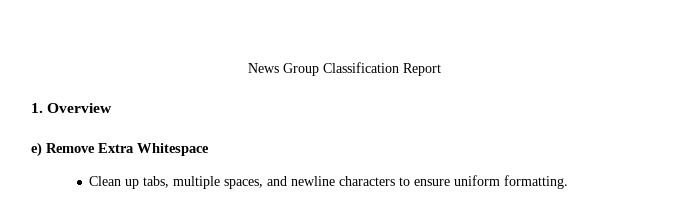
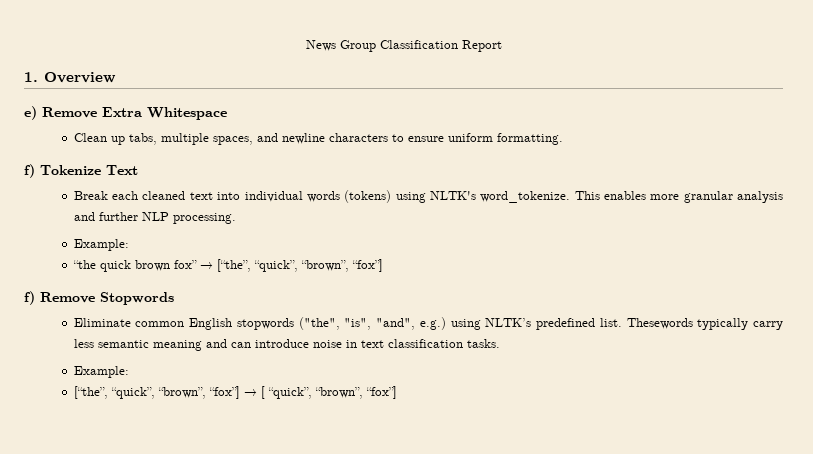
+ f) Tokenize Text
+ Break each cleaned text into individual words (tokens) using NLTK's word_tokenize. This enables more granular analysis and further NLP processing.
+ Example:
+ “the quick brown fox” → [“the”, “quick”, “brown”, “fox”]
+ f) Remove Stopwords
+ Eliminate common English stopwords ("the", "is", "and", e.g.) using NLTK’s predefined list. Thesewords typically carry less semantic meaning and can introduce noise in text classification tasks.
+ Example:
+ [“the”, “quick”, “brown”, “fox”] → [ “quick”, “brown”, “fox”]

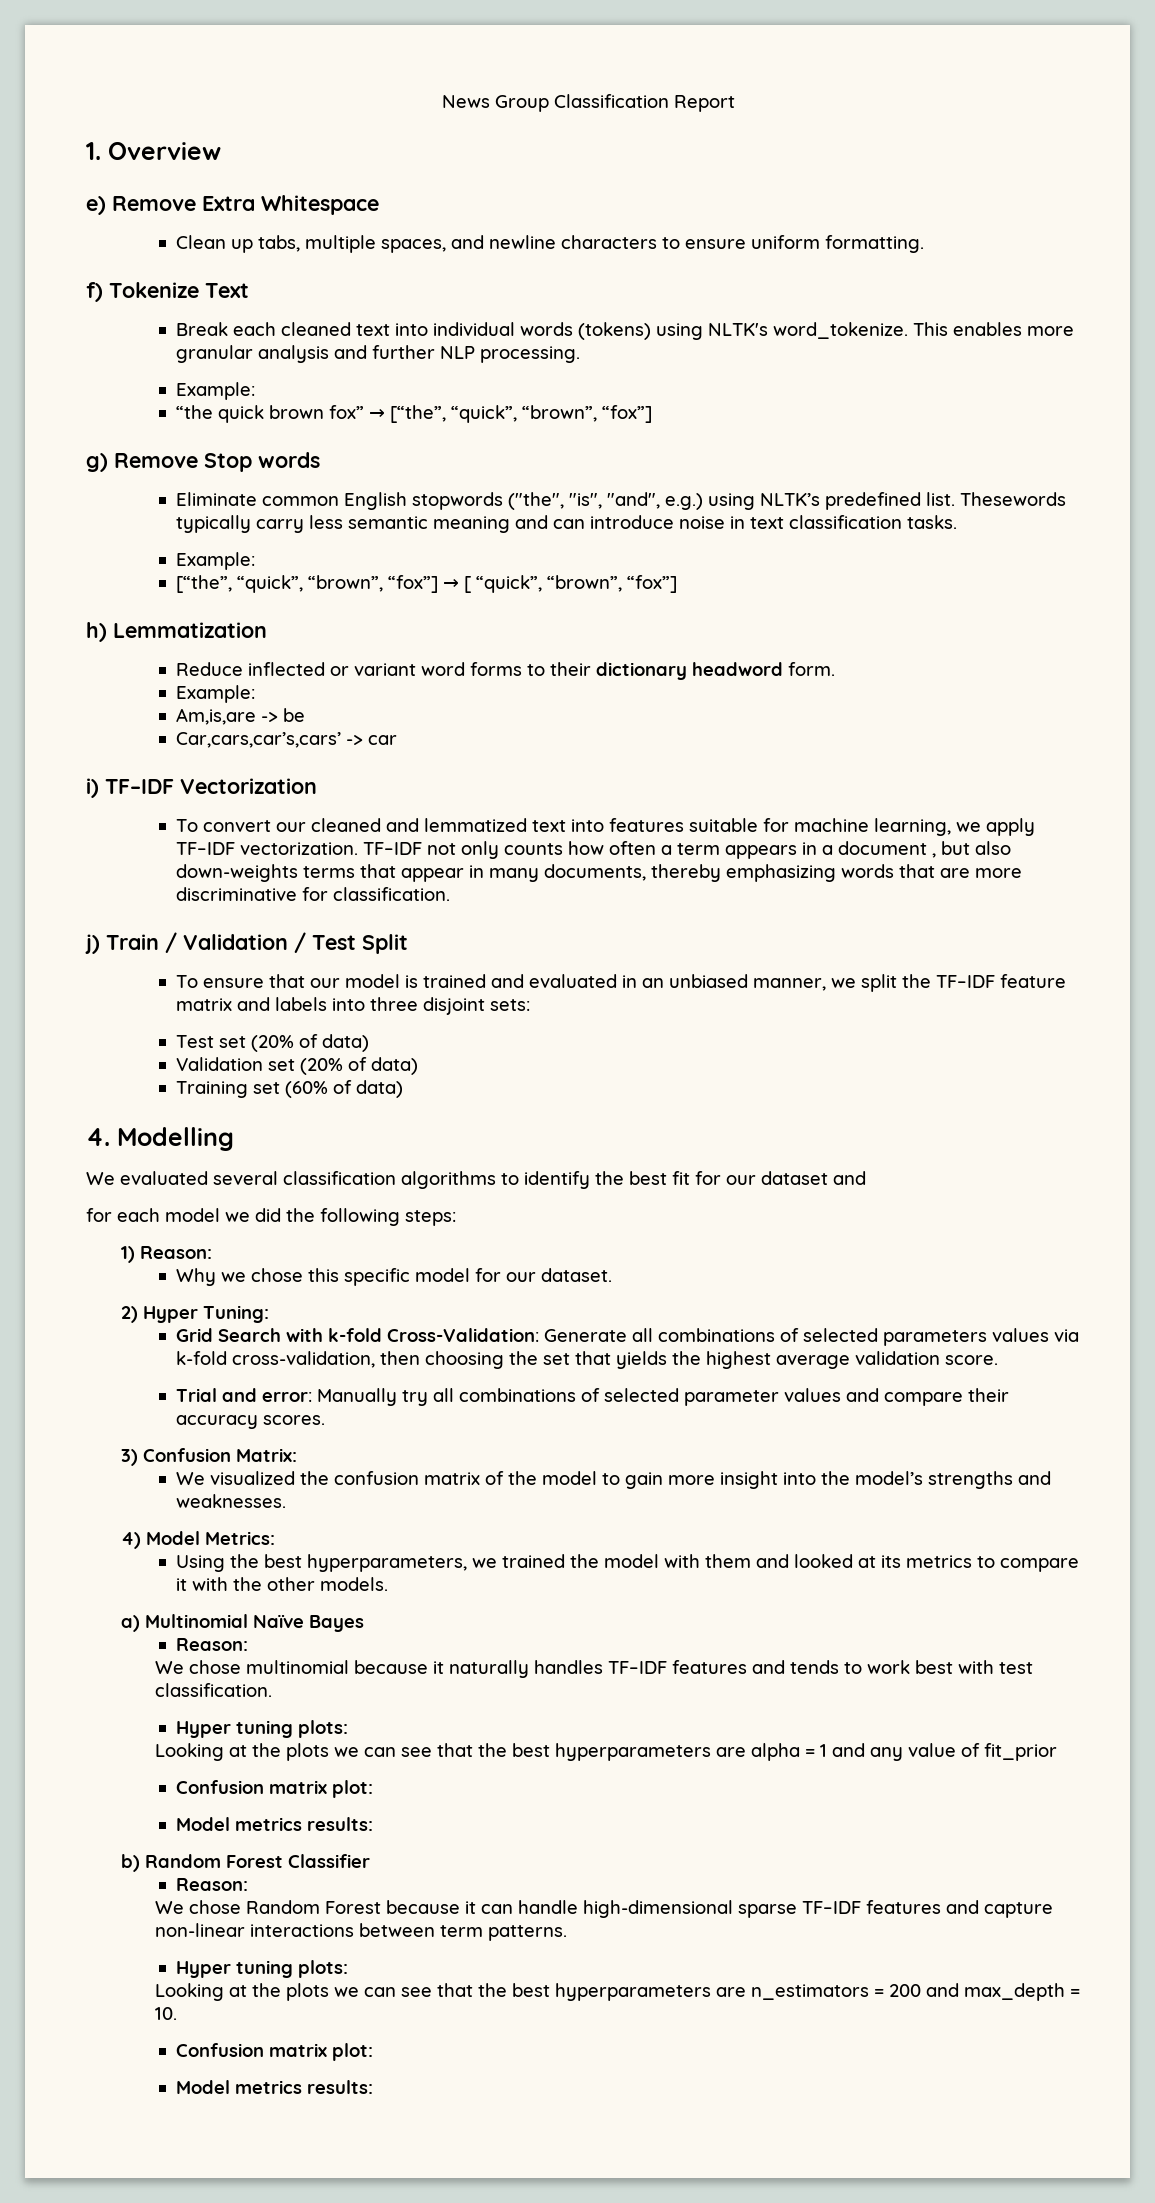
- f) Remove Stopwords
+ g) Remove Stop words
+ h) Lemmatization
+ Reduce inflected or variant word forms to their dictionary headword form.
+ Example:
+ Am,is,are -> be
+ Car,cars,car’s,cars’ -> car
+ i) TF–IDF Vectorization
+ To convert our cleaned and lemmatized text into features suitable for machine learning, we apply TF–IDF vectorization. TF–IDF not only counts how often a term appears in a document , but also down‐weights terms that appear in many documents, thereby emphasizing words that are more discriminative for classification.
+ j) Train / Validation / Test Split
+ To ensure that our model is trained and evaluated in an unbiased manner, we split the TF–IDF feature matrix and labels into three disjoint sets:
+ Test set (20% of data)
+ Validation set (20% of data)
+ Training set (60% of data)
+ 4. Modelling
+ We evaluated several classification algorithms to identify the best fit for our dataset and
+ for each model we did the following steps:
+ 1) Reason:
+ Why we chose this specific model for our dataset.
+ 2) Hyper Tuning:
+ Grid Search with k-fold Cross-Validation: Generate all combinations of selected parameters values via k-fold cross-validation, then choosing the set that yields the highest average validation score.
+ Trial and error: Manually try all combinations of selected parameter values and compare their accuracy scores.
+ 3) Confusion Matrix:
+ We visualized the confusion matrix of the model to gain more insight into the model’s strengths and weaknesses.
+ 4) Model Metrics:
+ Using the best hyperparameters, we trained the model with them and looked at its metrics to compare it with the other models.
+ a) Multinomial Naïve Bayes
+ Reason:
+ We chose multinomial because it naturally handles TF–IDF features and tends to work best with test classification.
+ Hyper tuning plots:
+ Looking at the plots we can see that the best hyperparameters are alpha = 1 and any value of fit_prior
+ Confusion matrix plot:
+ Model metrics results:
+ b) Random Forest Classifier
+ Reason:
+ We chose Random Forest because it can handle high-dimensional sparse TF–IDF features and capture non-linear interactions between term patterns.
+ Hyper tuning plots:
+ Looking at the plots we can see that the best hyperparameters are n_estimators = 200 and max_depth = 10.
+ Confusion matrix plot:
+ Model metrics results:

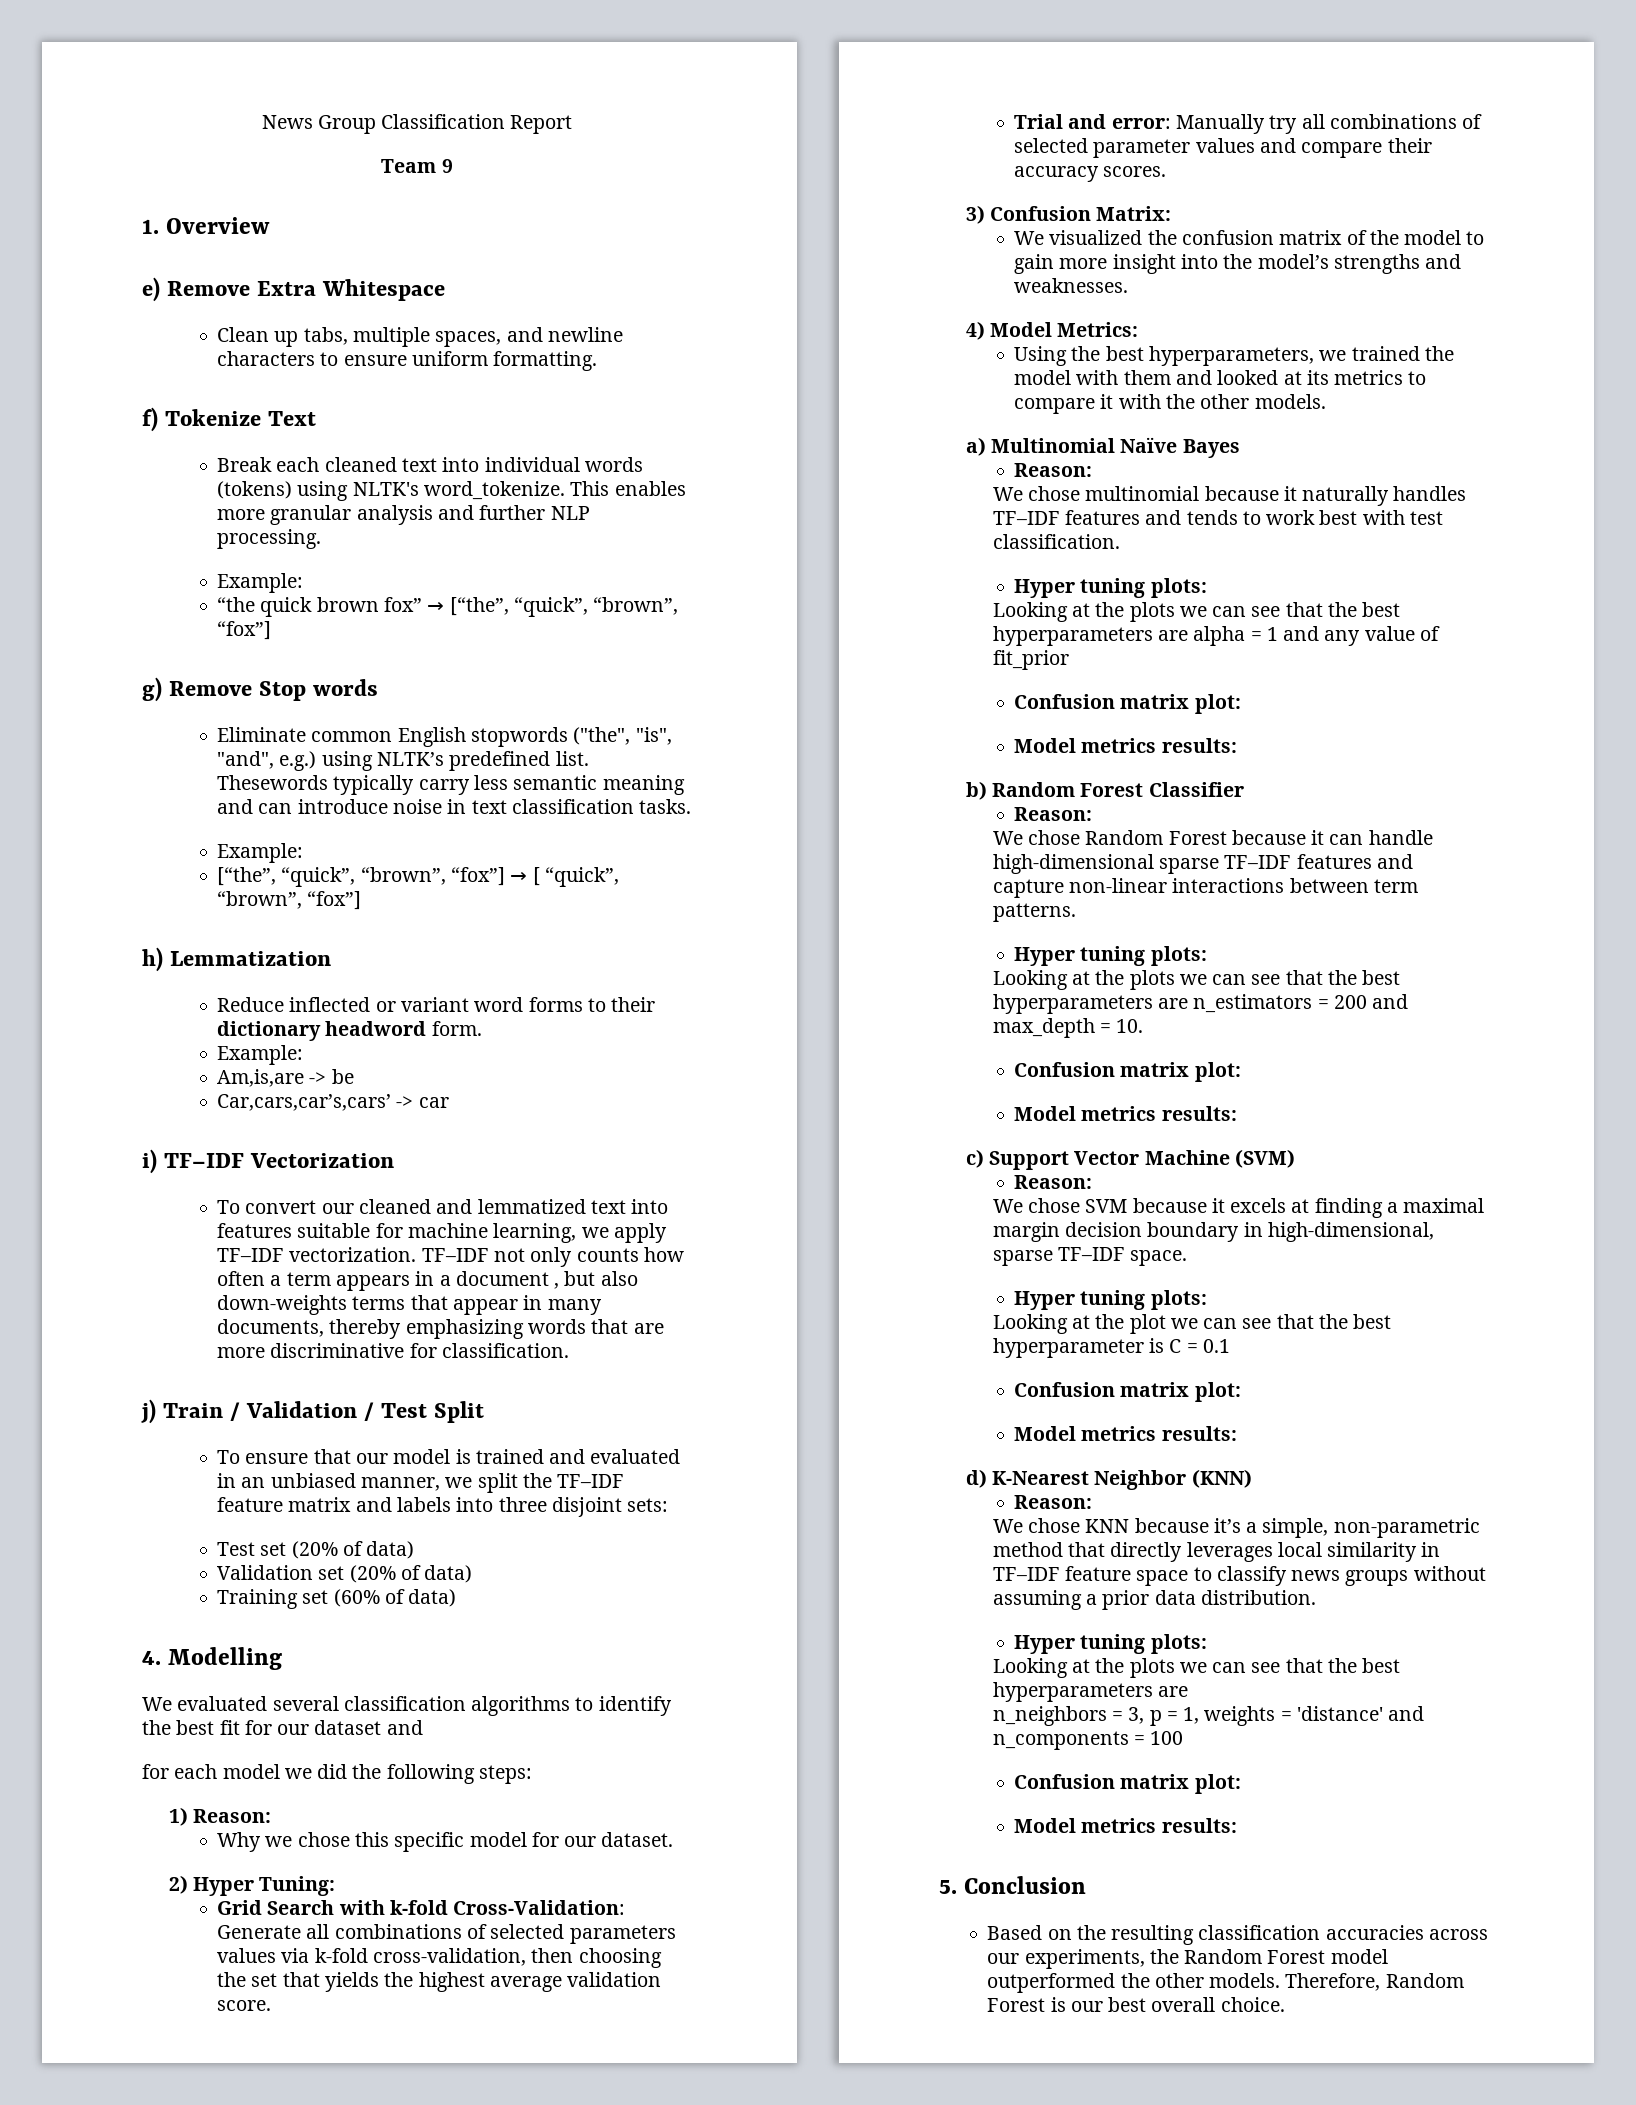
+ Team 9
+ c) Support Vector Machine (SVM)
+ Reason:
+ We chose SVM because it excels at finding a maximal margin decision boundary in high-dimensional, sparse TF–IDF space.
+ Hyper tuning plots:
+ Looking at the plot we can see that the best hyperparameter is C = 0.1
+ Confusion matrix plot:
+ Model metrics results:
+ d) K-Nearest Neighbor (KNN)
+ Reason:
+ We chose KNN because it’s a simple, non-parametric method that directly leverages local similarity in TF–IDF feature space to classify news groups without assuming a prior data distribution.
+ Hyper tuning plots:
+ Looking at the plots we can see that the best hyperparameters are
+ n_neighbors = 3, p = 1, weights = 'distance' and n_components = 100
+ Confusion matrix plot:
+ Model metrics results:
+ 5. Conclusion
+ Based on the resulting classification accuracies across our experiments, the Random Forest model outperformed the other models. Therefore, Random Forest is our best overall choice.

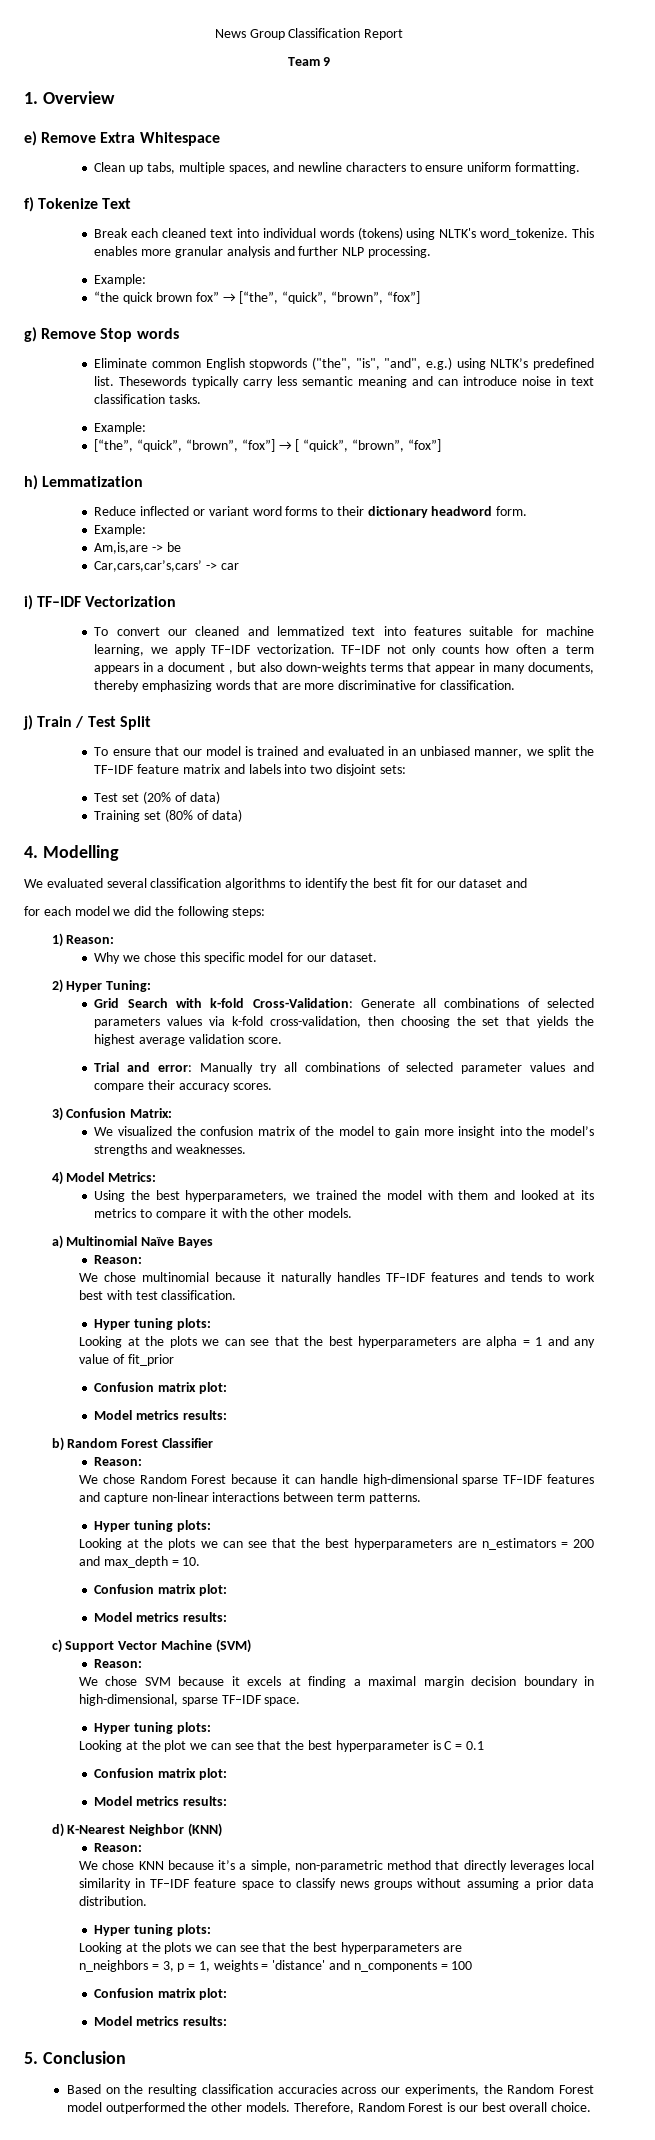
- j) Train / Validation / Test Split
+ j) Train / Test Split
- To ensure that our model is trained and evaluated in an unbiased manner, we split the TF–IDF feature matrix and labels into three disjoint sets:
+ To ensure that our model is trained and evaluated in an unbiased manner, we split the TF–IDF feature matrix and labels into two disjoint sets:
- Validation set (20% of data)
- Training set (60% of data)
+ Training set (80% of data)

